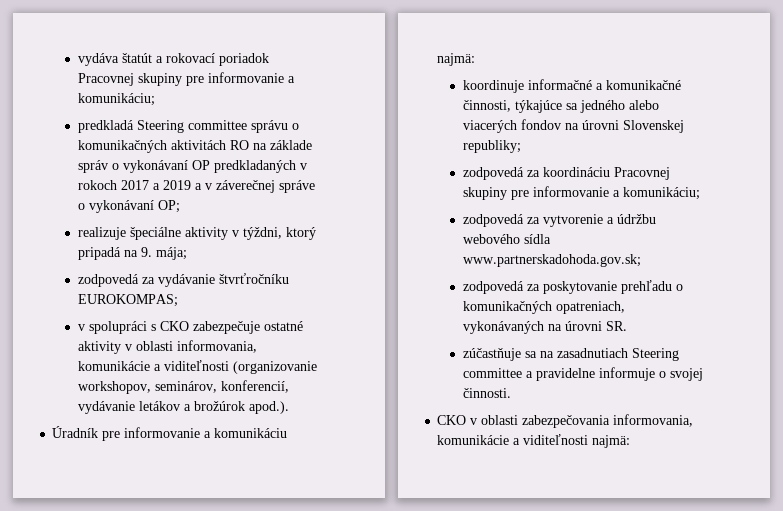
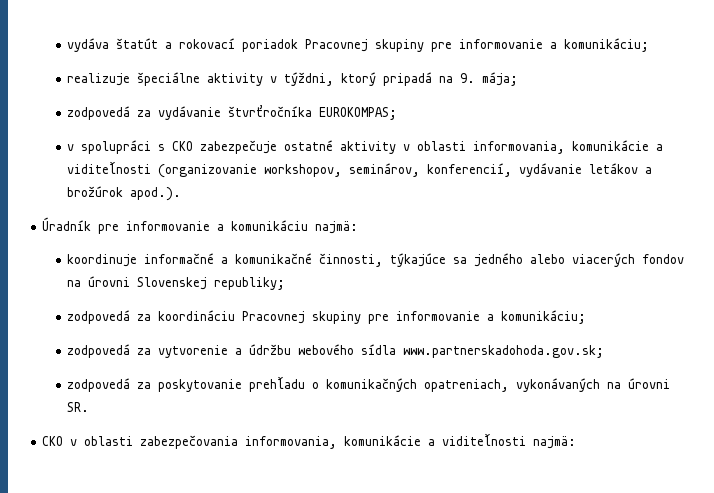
- predkladá Steering committee správu o komunikačných aktivitách RO na základe správ o vykonávaní OP predkladaných v rokoch 2017 a 2019 a v záverečnej správe o vykonávaní OP;
- zodpovedá za vydávanie štvrťročníku EUROKOMPAS;
+ zodpovedá za vydávanie štvrťročníka EUROKOMPAS;
- zúčastňuje sa na zasadnutiach Steering committee a pravidelne informuje o svojej činnosti.

